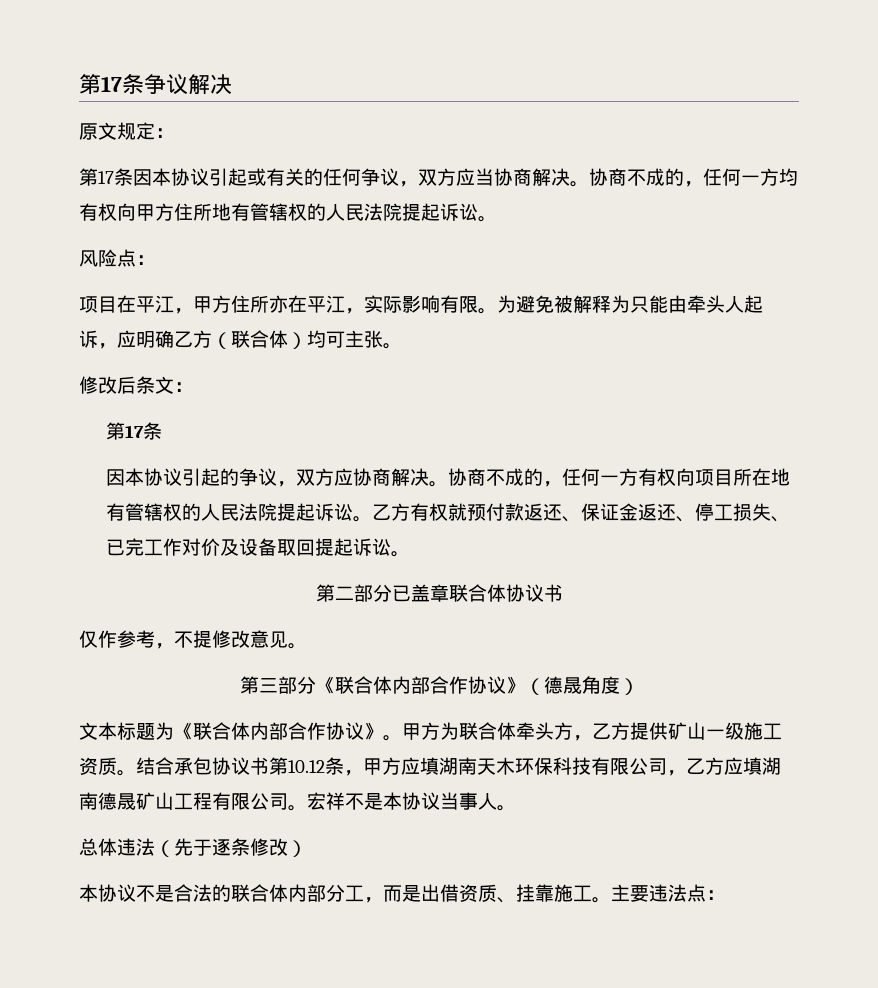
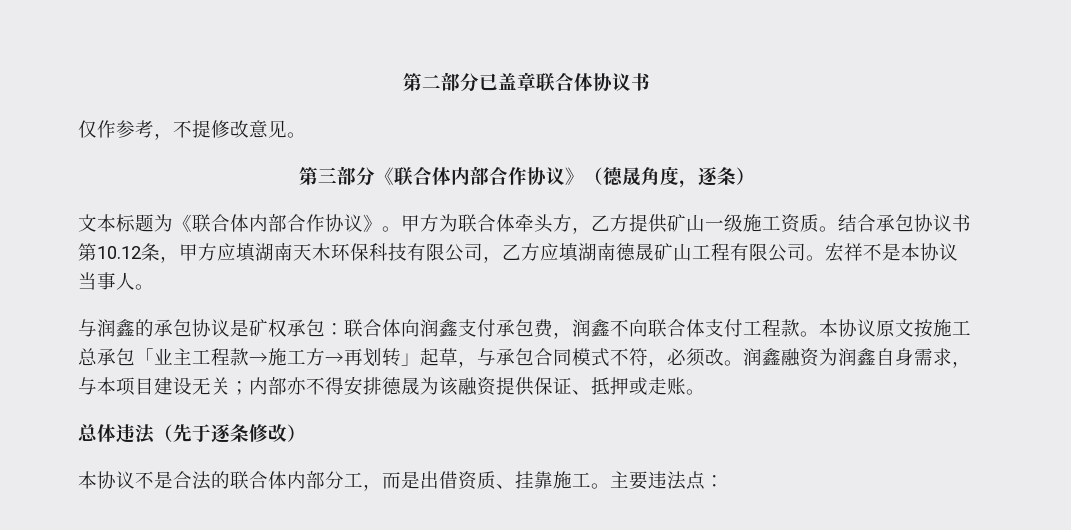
- 第17条争议解决
- 原文规定：
- 第17条因本协议引起或有关的任何争议，双方应当协商解决。协商不成的，任何一方均有权向甲方住所地有管辖权的人民法院提起诉讼。
- 风险点：
- 项目在平江，甲方住所亦在平江，实际影响有限。为避免被解释为只能由牵头人起诉，应明确乙方（联合体）均可主张。
- 修改后条文：
- 第17条
- 因本协议引起的争议，双方应协商解决。协商不成的，任何一方有权向项目所在地有管辖权的人民法院提起诉讼。乙方有权就预付款返还、保证金返还、停工损失、已完工作对价及设备取回提起诉讼。
- 第三部分《联合体内部合作协议》（德晟角度）
+ 第三部分《联合体内部合作协议》（德晟角度，逐条）
+ 与润鑫的承包协议是矿权承包：联合体向润鑫支付承包费，润鑫不向联合体支付工程款。本协议原文按施工总承包「业主工程款→施工方→再划转」起草，与承包合同模式不符，必须改。润鑫融资为润鑫自身需求，与本项目建设无关；内部亦不得安排德晟为该融资提供保证、抵押或走账。

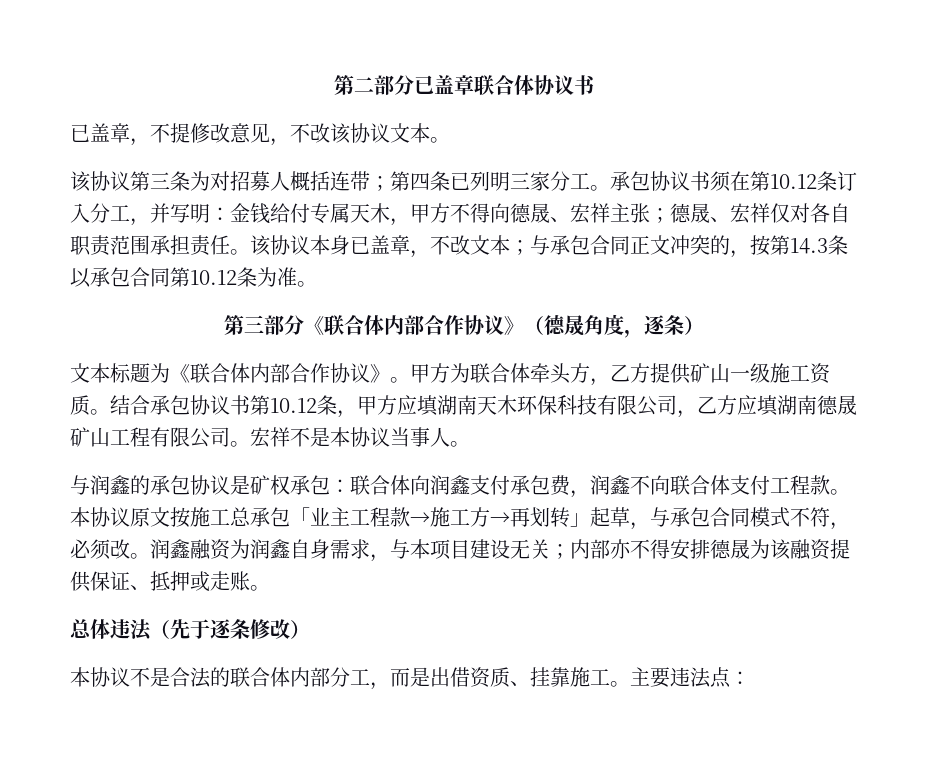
- 仅作参考，不提修改意见。
+ 已盖章，不提修改意见，不改该协议文本。
+ 该协议第三条为对招募人概括连带；第四条已列明三家分工。承包协议书须在第10.12条订入分工，并写明：金钱给付专属天木，甲方不得向德晟、宏祥主张；德晟、宏祥仅对各自职责范围承担责任。该协议本身已盖章，不改文本；与承包合同正文冲突的，按第14.3条以承包合同第10.12条为准。

